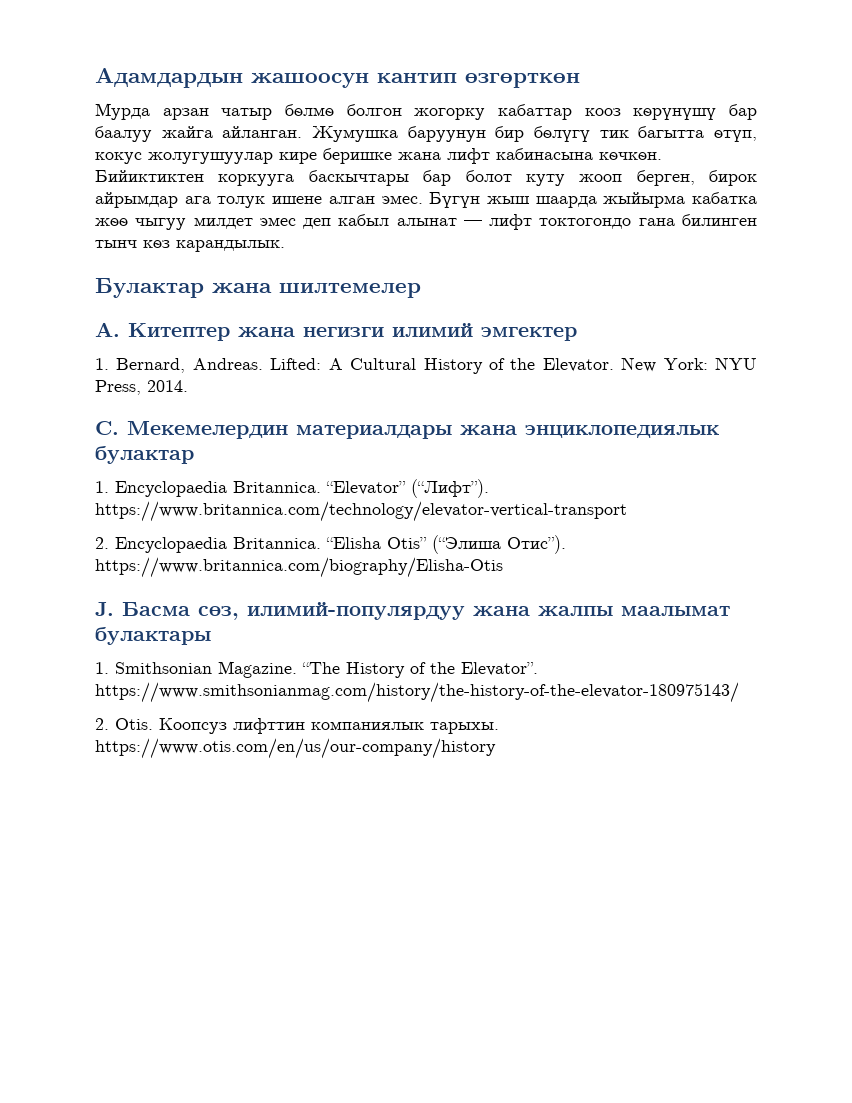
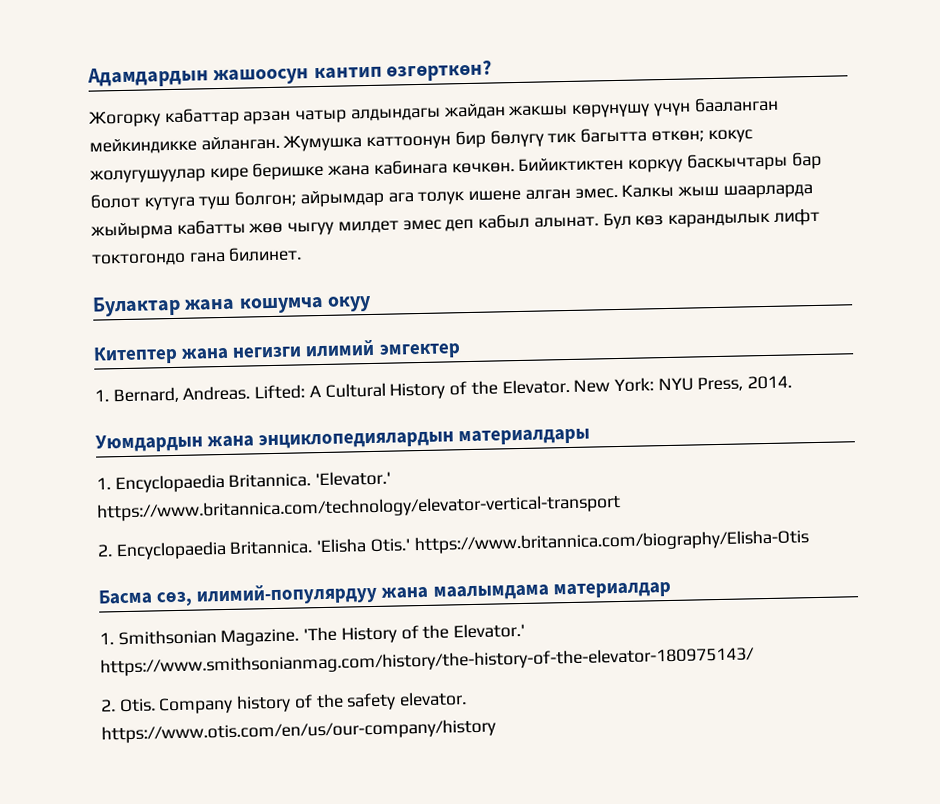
- Адамдардын жашоосун кантип өзгөрткөн
- Мурда арзан чатыр бөлмө болгон жогорку кабаттар кооз көрүнүшү бар баалуу жайга айланган.
+ Адамдардын жашоосун кантип өзгөрткөн?
+ Жогорку кабаттар арзан чатыр алдындагы жайдан жакшы көрүнүшү үчүн бааланган мейкиндикке айланган.
- Жумушка баруунун бир бөлүгү тик багытта өтүп, кокус жолугушуулар кире беришке жана лифт кабинасына көчкөн.
+ Жумушка каттоонун бир бөлүгү тик багытта өткөн; кокус жолугушуулар кире беришке жана кабинага көчкөн.
- Бийиктиктен коркууга баскычтары бар болот куту жооп берген, бирок айрымдар ага толук ишене алган эмес.
+ Бийиктиктен коркуу баскычтары бар болот кутуга туш болгон; айрымдар ага толук ишене алган эмес.
- Бүгүн жыш шаарда жыйырма кабатка жөө чыгуу милдет эмес деп кабыл алынат — лифт токтогондо гана билинген тынч көз карандылык.
+ Калкы жыш шаарларда жыйырма кабатты жөө чыгуу милдет эмес деп кабыл алынат. Бул көз карандылык лифт токтогондо гана билинет.
- Булактар жана шилтемелер
- A. Китептер жана негизги илимий эмгектер
+ Булактар жана кошумча окуу
+ Китептер жана негизги илимий эмгектер
- C. Мекемелердин материалдары жана энциклопедиялык булактар
+ Уюмдардын жана энциклопедиялардын материалдары
- “Elevator” (“Лифт”). https://www.britannica.com/technology/elevator-vertical-transport
+ 'Elevator.' https://www.britannica.com/technology/elevator-vertical-transport
- “Elisha Otis” (“Элиша Отис”). https://www.britannica.com/biography/Elisha-Otis
+ 'Elisha Otis.' https://www.britannica.com/biography/Elisha-Otis
- J. Басма сөз, илимий-популярдуу жана жалпы маалымат булактары
+ Басма сөз, илимий-популярдуу жана маалымдама материалдар
- “The History of the Elevator”. https://www.smithsonianmag.com/history/the-history-of-the-elevator-180975143/
+ 'The History of the Elevator.' https://www.smithsonianmag.com/history/the-history-of-the-elevator-180975143/
- Коопсуз лифттин компаниялык тарыхы. https://www.otis.com/en/us/our-company/history
+ Company history of the safety elevator. https://www.otis.com/en/us/our-company/history

